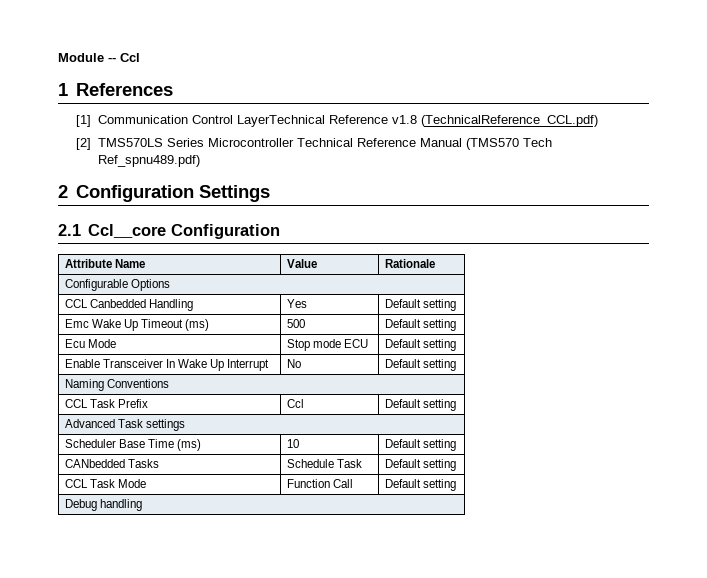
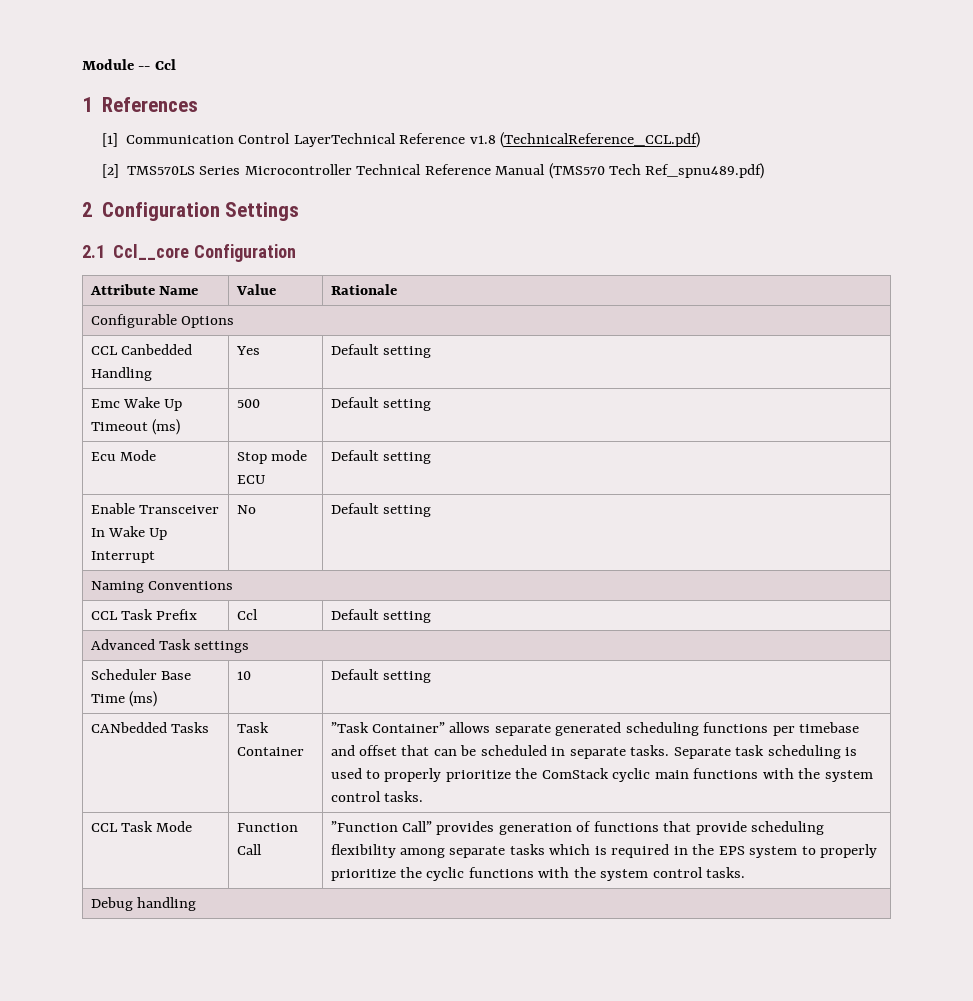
- CANbedded Tasks | Schedule Task | Default setting
+ CANbedded Tasks | Task Container | ”Task Container” allows separate generated scheduling functions per timebase and offset that can be scheduled in separate tasks. Separate task scheduling is used to properly prioritize the ComStack cyclic main functions with the system control tasks.
- CCL Task Mode | Function Call | Default setting
+ CCL Task Mode | Function Call | ”Function Call” provides generation of functions that provide scheduling flexibility among separate tasks which is required in the EPS system to properly prioritize the cyclic functions with the system control tasks.

